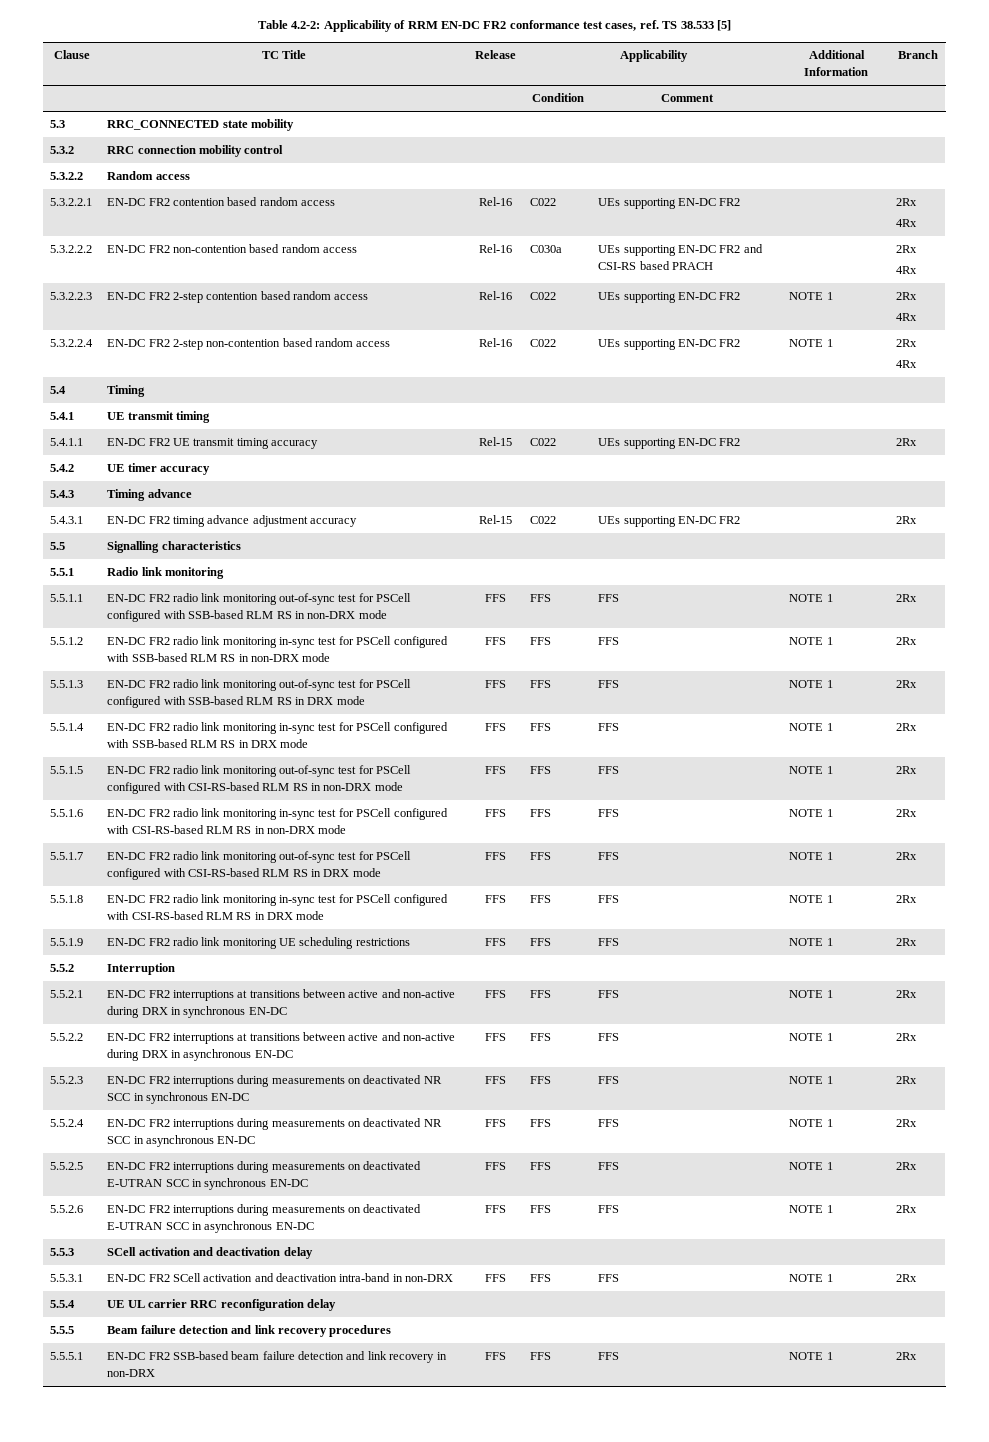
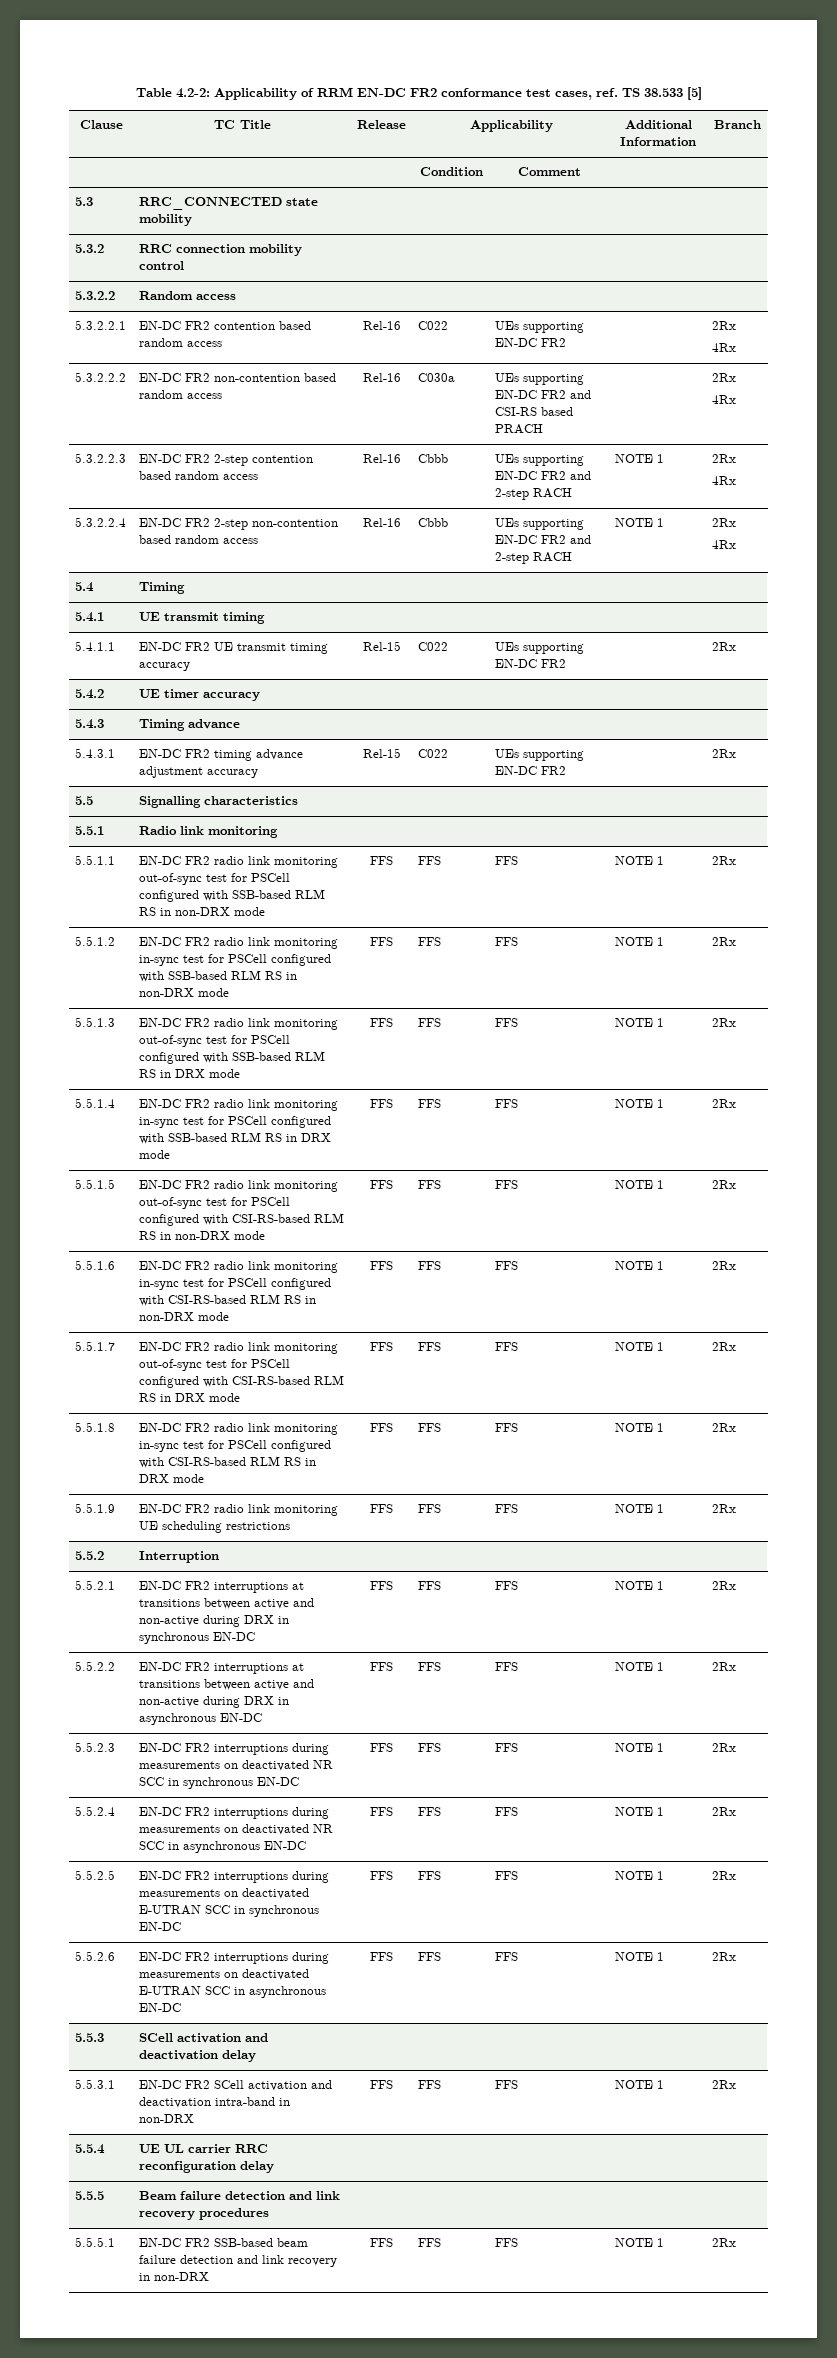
- 5.3.2.2.3 | EN-DC FR2 2-step contention based random access | Rel-16 | C022 | UEs supporting EN-DC FR2 | NOTE 1 | 2Rx
+ 5.3.2.2.3 | EN-DC FR2 2-step contention based random access | Rel-16 | Cbbb | UEs supporting EN-DC FR2 and 2-step RACH | NOTE 1 | 2Rx
- 5.3.2.2.4 | EN-DC FR2 2-step non-contention based random access | Rel-16 | C022 | UEs supporting EN-DC FR2 | NOTE 1 | 2Rx
+ 5.3.2.2.4 | EN-DC FR2 2-step non-contention based random access | Rel-16 | Cbbb | UEs supporting EN-DC FR2 and 2-step RACH | NOTE 1 | 2Rx

